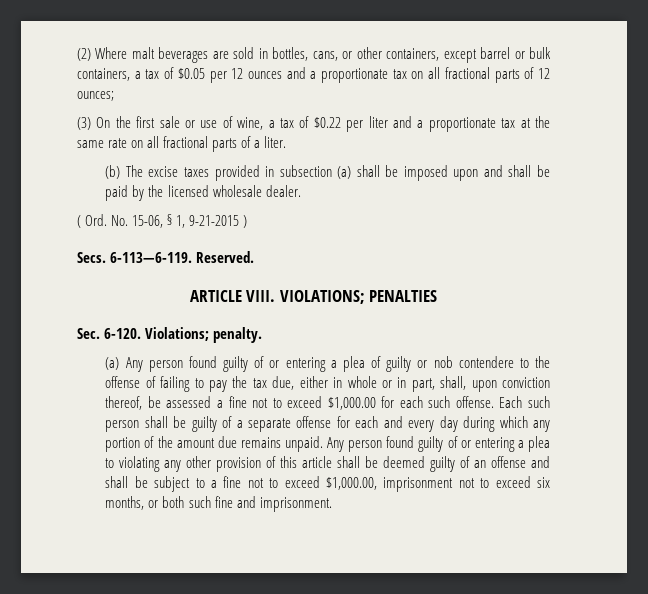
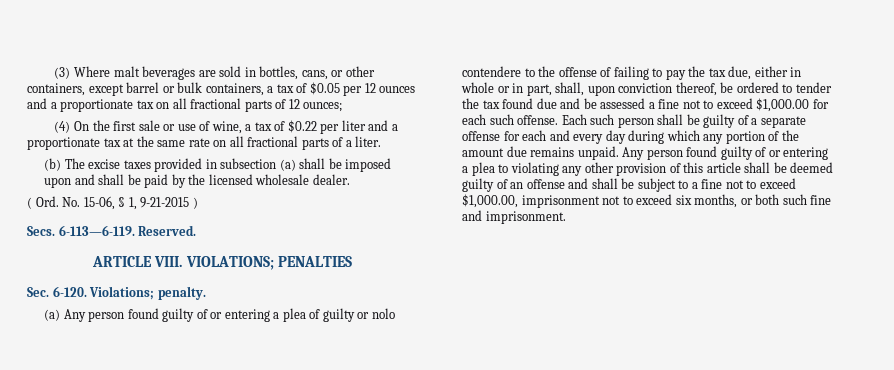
- (2) Where malt beverages are sold in bottles, cans, or other containers, except barrel or bulk containers, a tax of $0.05 per 12 ounces and a proportionate tax on all fractional parts of 12 ounces;
+ (3) Where malt beverages are sold in bottles, cans, or other containers, except barrel or bulk containers, a tax of $0.05 per 12 ounces and a proportionate tax on all fractional parts of 12 ounces;
- (3) On the first sale or use of wine, a tax of $0.22 per liter and a proportionate tax at the same rate on all fractional parts of a liter.
+ (4) On the first sale or use of wine, a tax of $0.22 per liter and a proportionate tax at the same rate on all fractional parts of a liter.
- (a) Any person found guilty of or entering a plea of guilty or nob contendere to the offense of failing to pay the tax due, either in whole or in part, shall, upon conviction thereof, be assessed a fine not to exceed $1,000.00 for each such offense.
+ (a) Any person found guilty of or entering a plea of guilty or nolo contendere to the offense of failing to pay the tax due, either in whole or in part, shall, upon conviction thereof, be ordered to tender the tax found due and be assessed a fine not to exceed $1,000.00 for each such offense.

